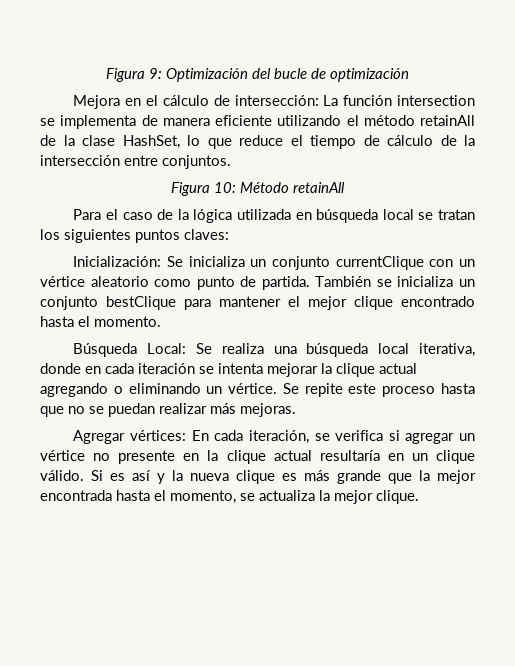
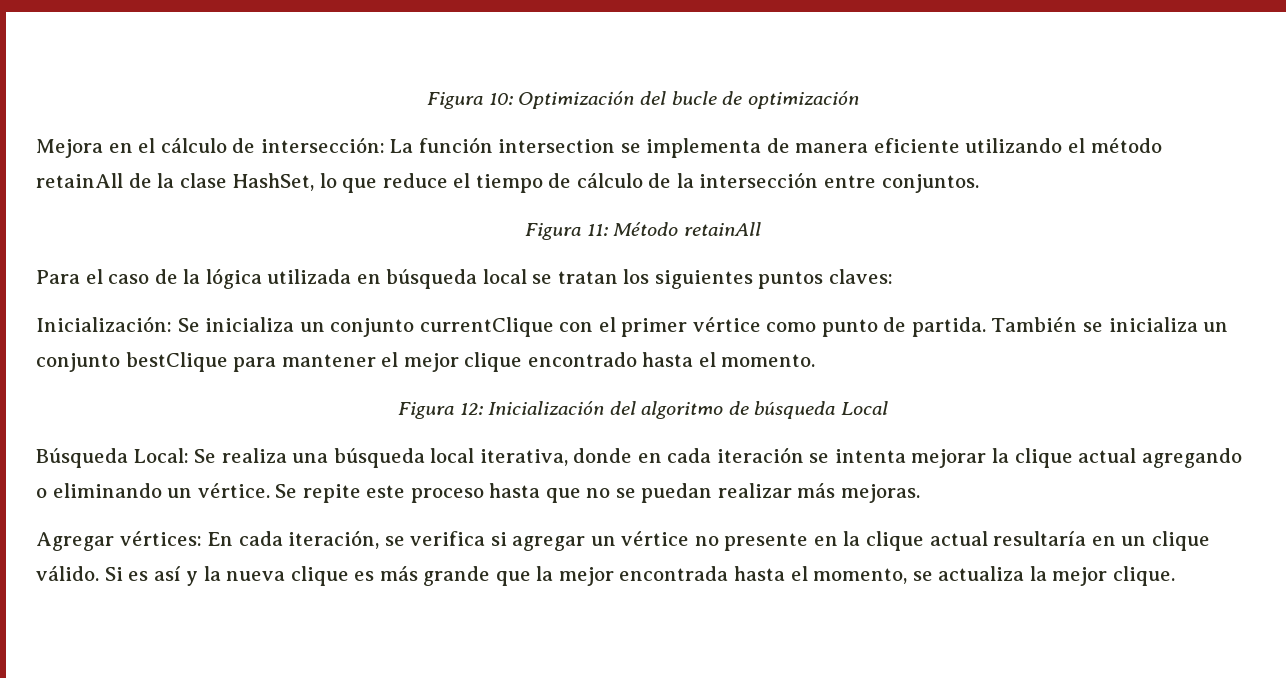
- Figura 9: Optimización del bucle de optimización
+ Figura 10: Optimización del bucle de optimización
- Figura 10: Método retainAll
+ Figura 11: Método retainAll
- Inicialización: Se inicializa un conjunto currentClique con un vértice aleatorio como punto de partida.
+ Inicialización: Se inicializa un conjunto currentClique con el primer vértice como punto de partida.
+ Figura 12: Inicialización del algoritmo de búsqueda Local

